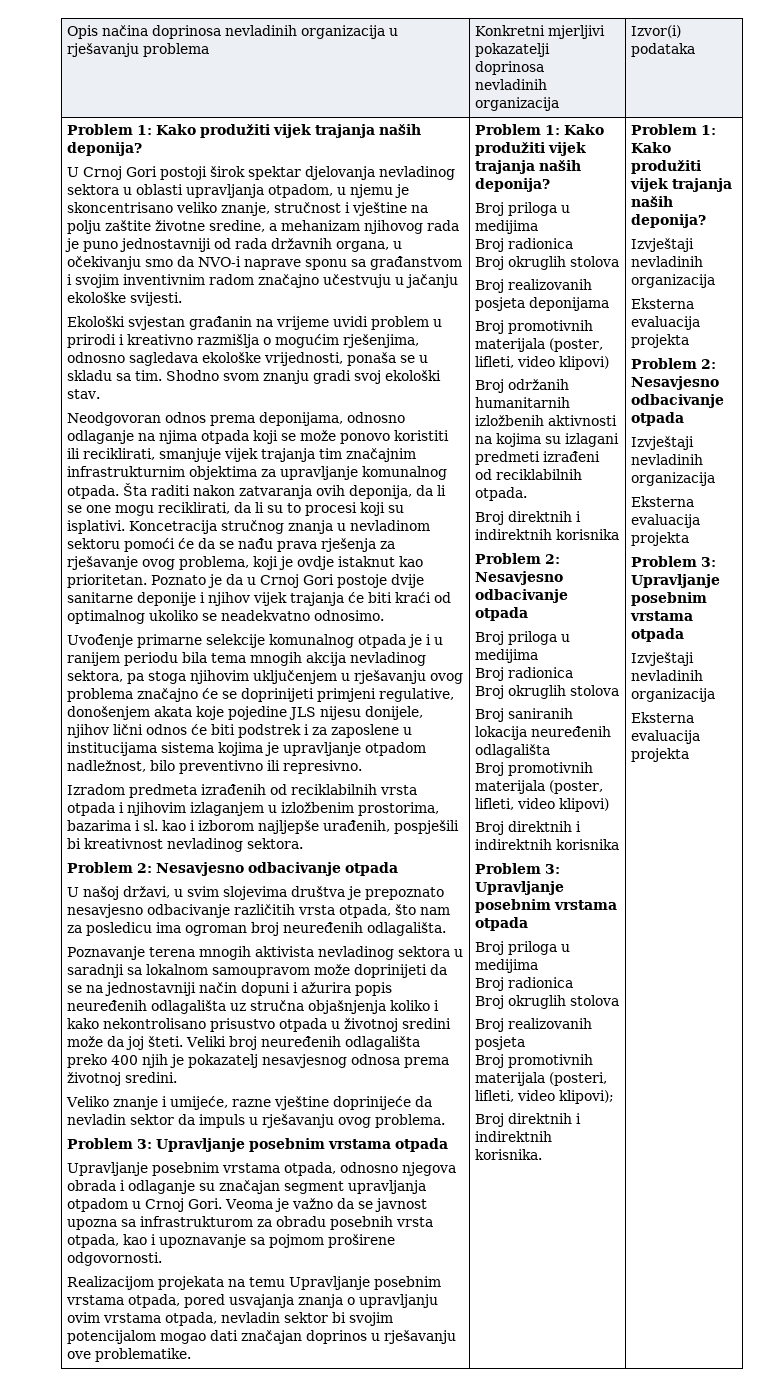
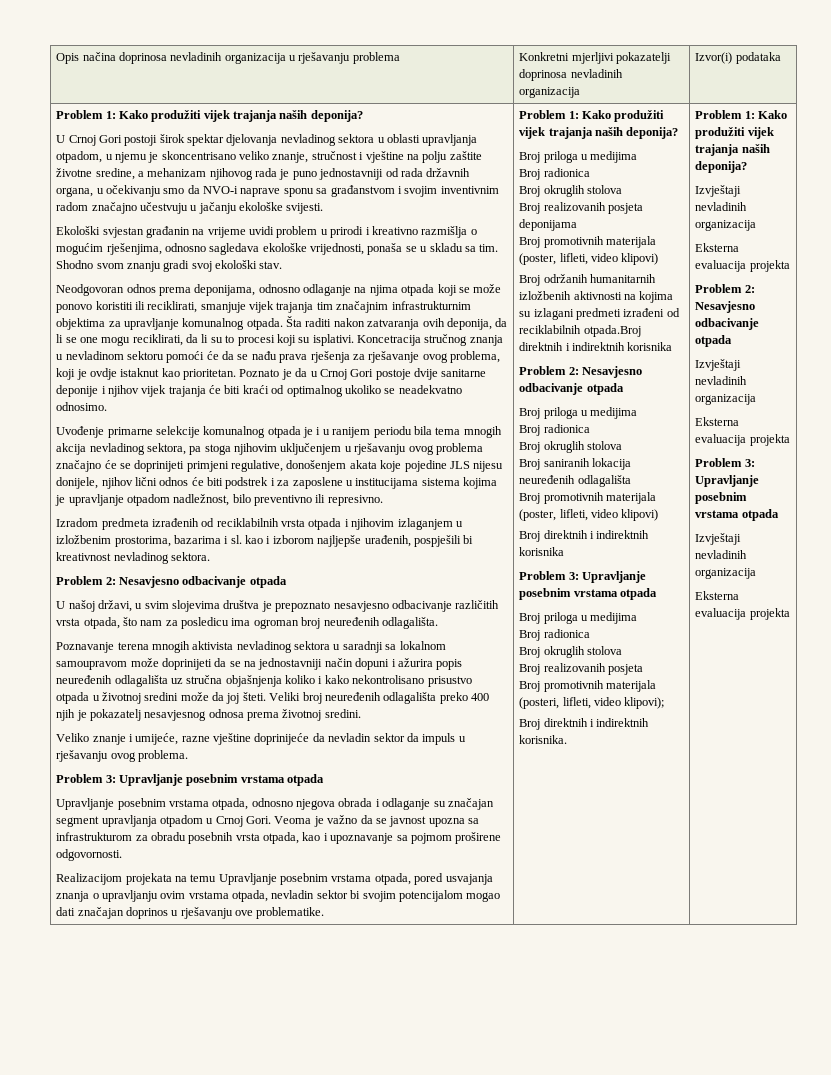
- Broj održanih humanitarnih izložbenih aktivnosti na kojima su izlagani predmeti izrađeni od reciklabilnih otpada.
- Broj direktnih i indirektnih korisnika
+ Broj održanih humanitarnih izložbenih aktivnosti na kojima su izlagani predmeti izrađeni od reciklabilnih otpada.Broj direktnih i indirektnih korisnika

